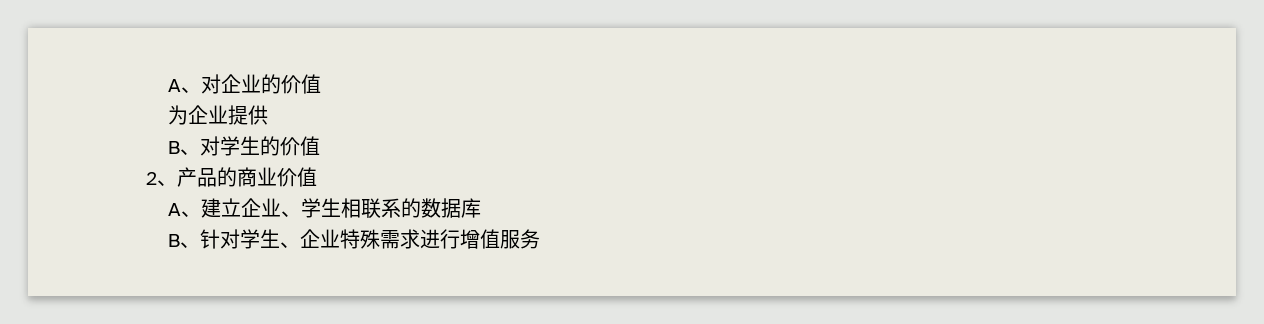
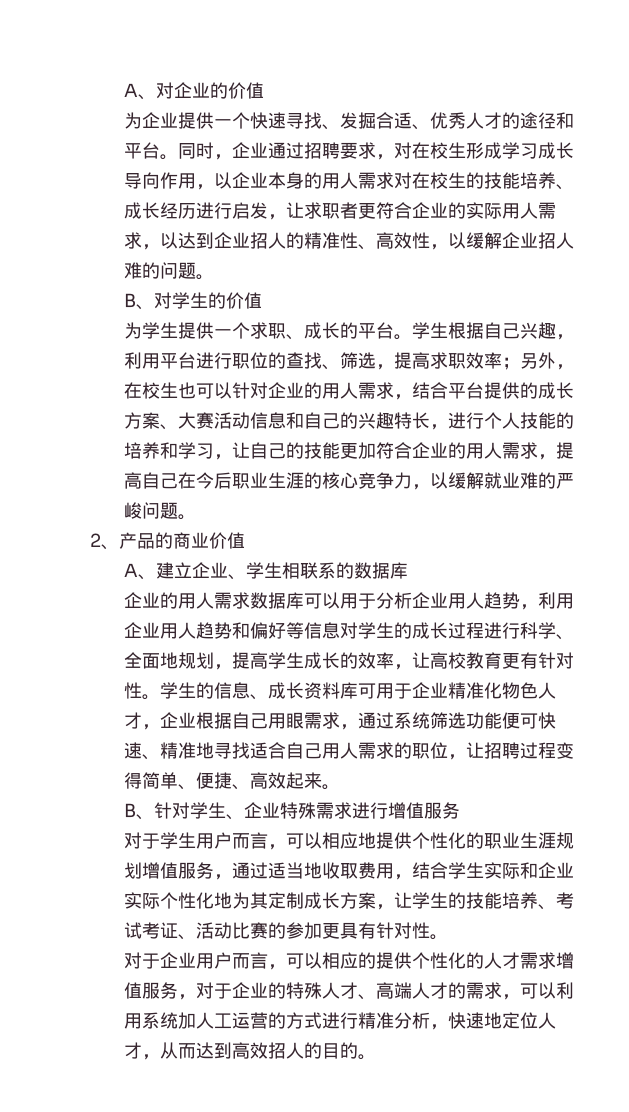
- 为企业提供
+ 为企业提供一个快速寻找、发掘合适、优秀人才的途径和平台。同时，企业通过招聘要求，对在校生形成学习成长导向作用，以企业本身的用人需求对在校生的技能培养、成长经历进行启发，让求职者更符合企业的实际用人需求，以达到企业招人的精准性、高效性，以缓解企业招人难的问题。
+ 为学生提供一个求职、成长的平台。学生根据自己兴趣，利用平台进行职位的查找、筛选，提高求职效率；另外，在校生也可以针对企业的用人需求，结合平台提供的成长方案、大赛活动信息和自己的兴趣特长，进行个人技能的培养和学习，让自己的技能更加符合企业的用人需求，提高自己在今后职业生涯的核心竞争力，以缓解就业难的严峻问题。
+ 企业的用人需求数据库可以用于分析企业用人趋势，利用企业用人趋势和偏好等信息对学生的成长过程进行科学、全面地规划，提高学生成长的效率，让高校教育更有针对性。学生的信息、成长资料库可用于企业精准化物色人才，企业根据自己用眼需求，通过系统筛选功能便可快速、精准地寻找适合自己用人需求的职位，让招聘过程变得简单、便捷、高效起来。
+ 对于学生用户而言，可以相应地提供个性化的职业生涯规划增值服务，通过适当地收取费用，结合学生实际和企业实际个性化地为其定制成长方案，让学生的技能培养、考试考证、活动比赛的参加更具有针对性。
+ 对于企业用户而言，可以相应的提供个性化的人才需求增值服务，对于企业的特殊人才、高端人才的需求，可以利用系统加人工运营的方式进行精准分析，快速地定位人才，从而达到高效招人的目的。

